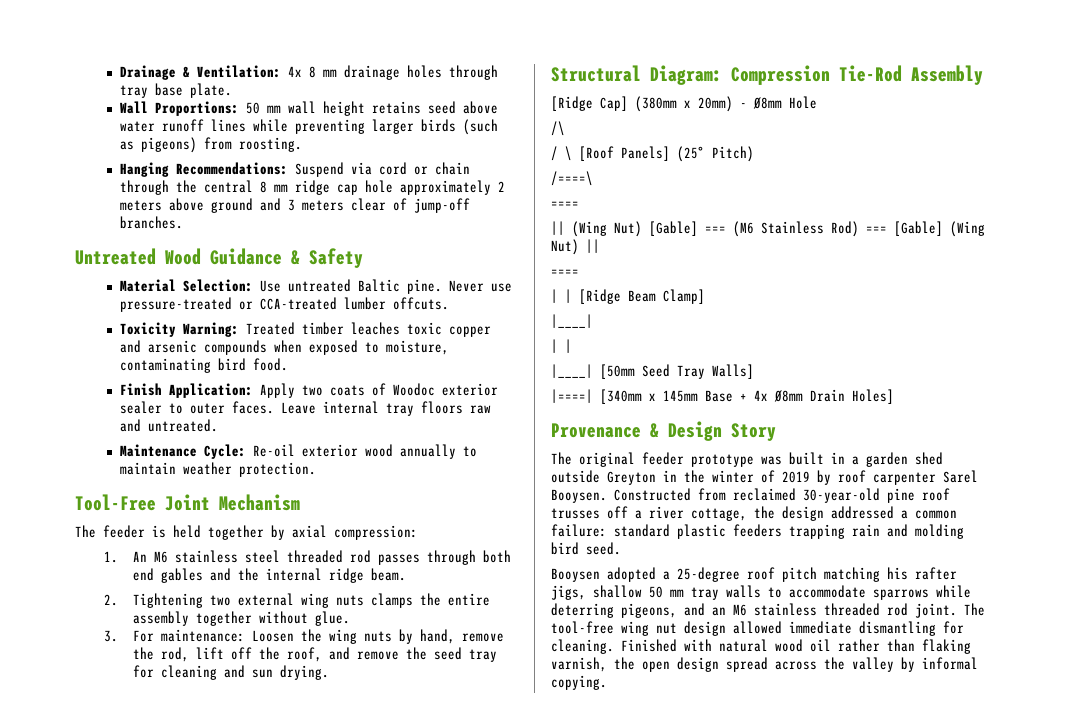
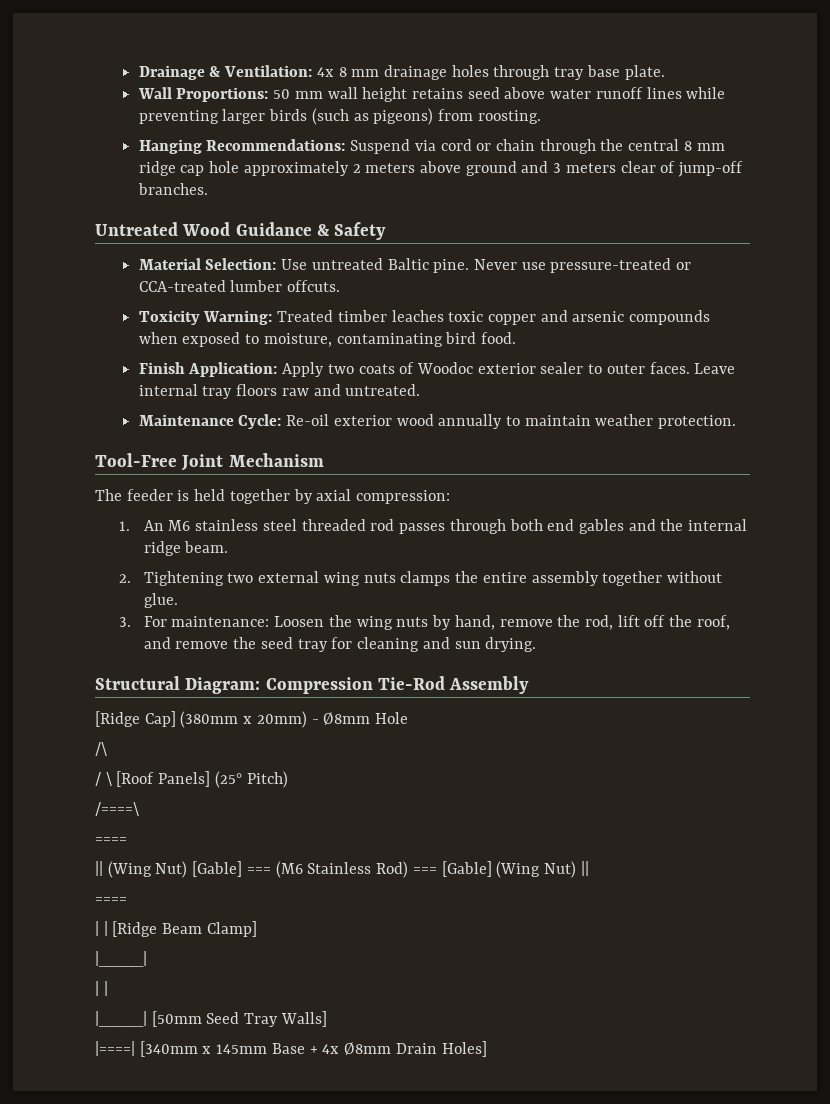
- Provenance & Design Story
- The original feeder prototype was built in a garden shed outside Greyton in the winter of 2019 by roof carpenter Sarel Booysen. Constructed from reclaimed 30-year-old pine roof trusses off a river cottage, the design addressed a common failure: standard plastic feeders trapping rain and molding bird seed.
- Booysen adopted a 25-degree roof pitch matching his rafter jigs, shallow 50 mm tray walls to accommodate sparrows while deterring pigeons, and an M6 stainless threaded rod joint. The tool-free wing nut design allowed immediate dismantling for cleaning. Finished with natural wood oil rather than flaking varnish, the open design spread across the valley by informal copying.

